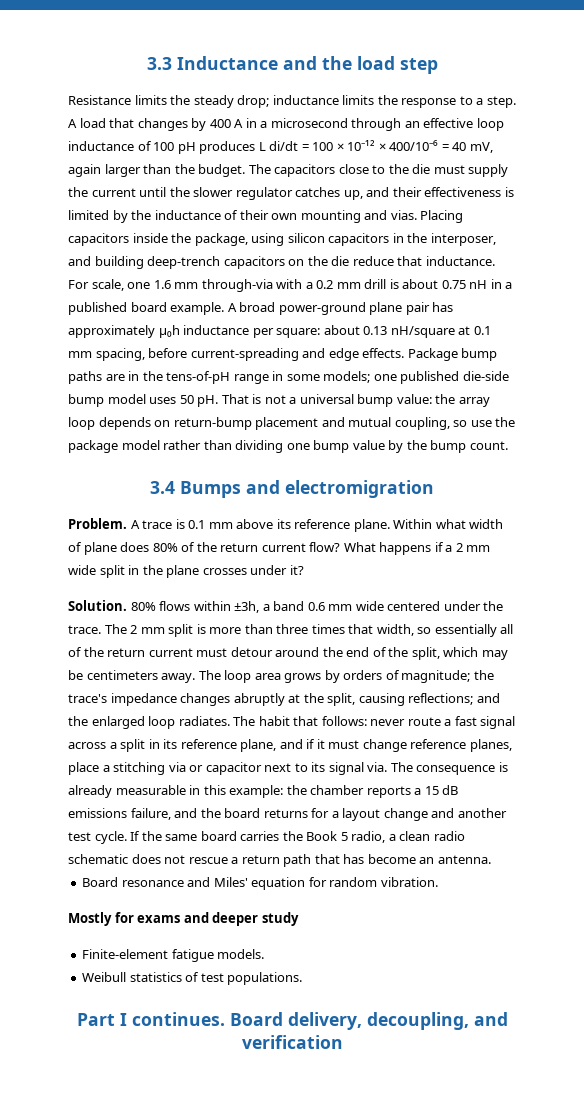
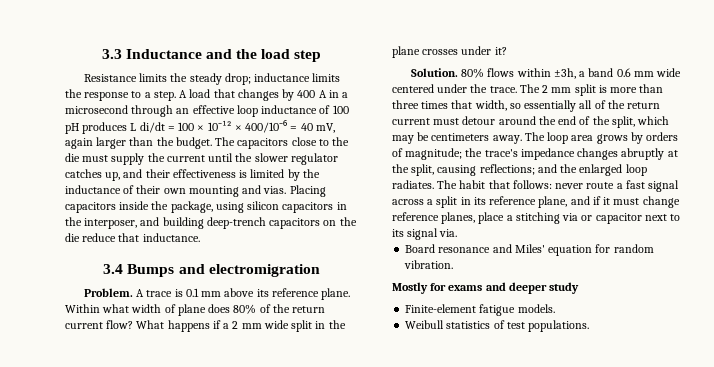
- For scale, one 1.6 mm through-via with a 0.2 mm drill is about 0.75 nH in a published board example. A broad power-ground plane pair has approximately μ₀h inductance per square: about 0.13 nH/square at 0.1 mm spacing, before current-spreading and edge effects. Package bump paths are in the tens-of-pH range in some models; one published die-side bump model uses 50 pH. That is not a universal bump value: the array loop depends on return-bump placement and mutual coupling, so use the package model rather than dividing one bump value by the bump count.
- The consequence is already measurable in this example: the chamber reports a 15 dB emissions failure, and the board returns for a layout change and another test cycle. If the same board carries the Book 5 radio, a clean radio schematic does not rescue a return path that has become an antenna.
- Part I continues. Board delivery, decoupling, and verification

